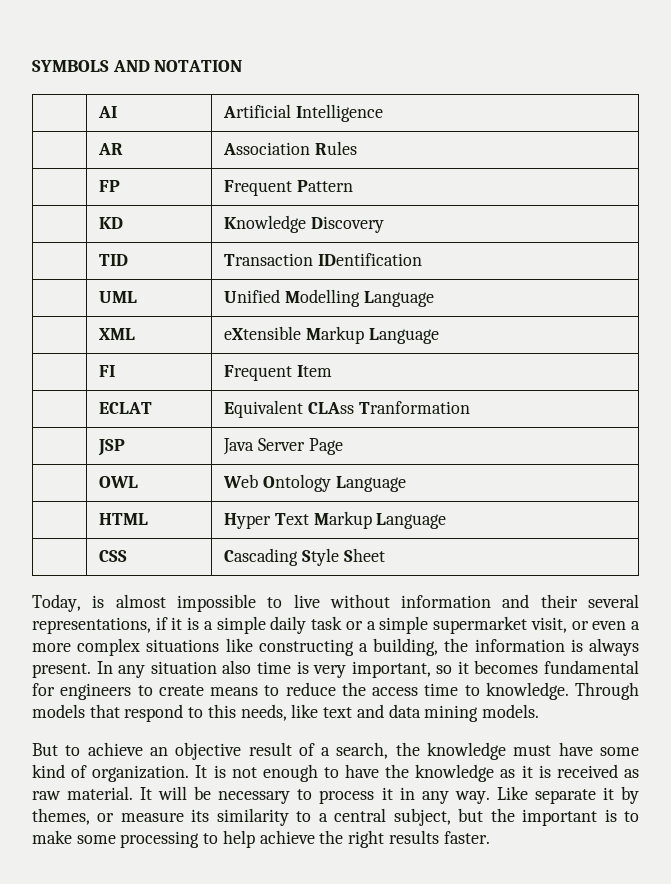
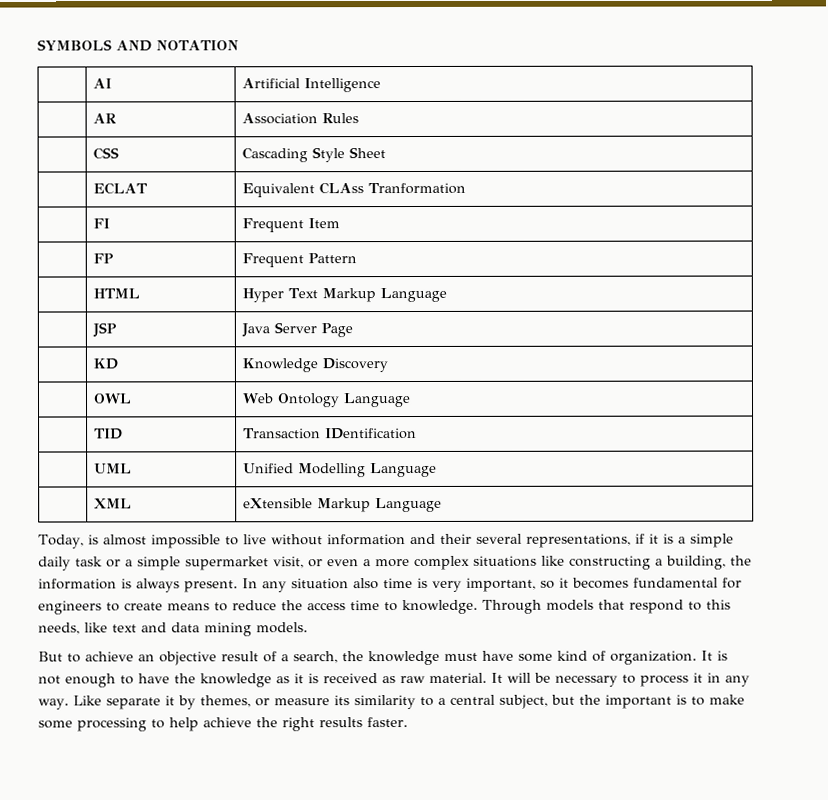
+ | CSS | Cascading Style Sheet
+ | ECLAT | Equivalent CLAss Tranformation
+ | FI | Frequent Item
  | FP | Frequent Pattern
+ | HTML | Hyper Text Markup Language
+ | JSP | Java Server Page
+ | OWL | Web Ontology Language
- | FI | Frequent Item
- | ECLAT | Equivalent CLAss Tranformation
- | JSP | Java Server Page
- | OWL | Web Ontology Language
- | HTML | Hyper Text Markup Language
- | CSS | Cascading Style Sheet

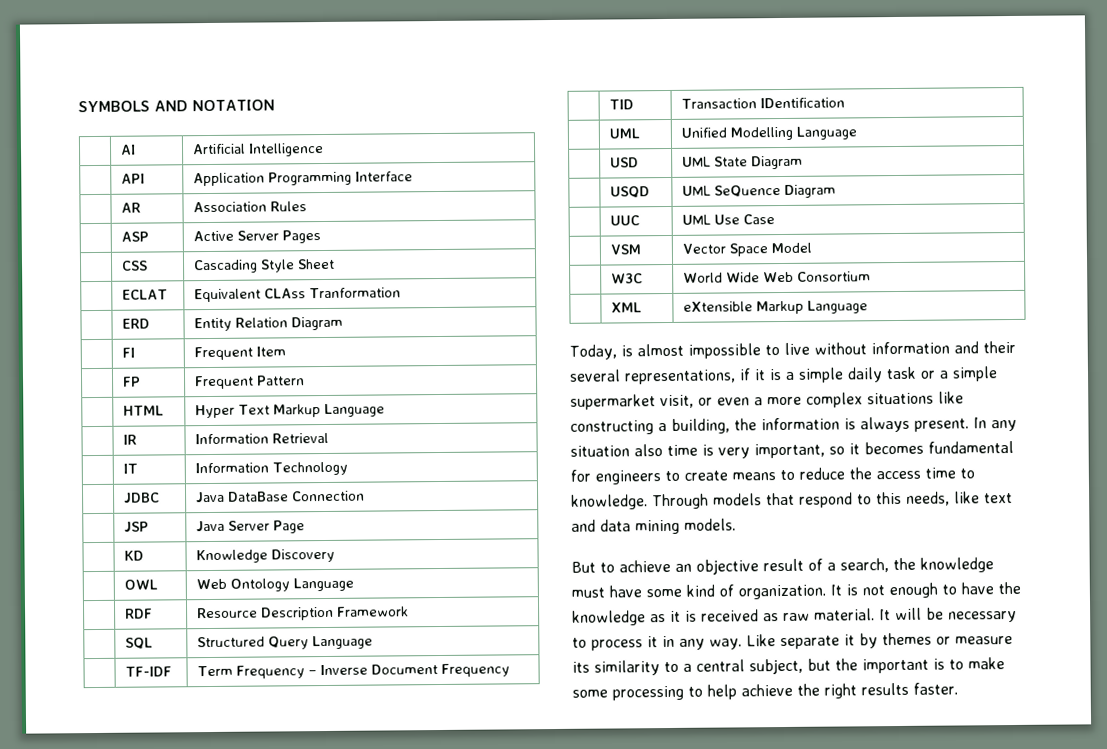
+ | API | Application Programming Interface
+ | ASP | Active Server Pages
+ | ERD | Entity Relation Diagram
+ | IR | Information Retrieval
+ | IT | Information Technology
+ | JDBC | Java DataBase Connection
+ | RDF | Resource Description Framework
+ | SQL | Structured Query Language
+ | TF-IDF | Term Frequency – Inverse Document Frequency
+ | USD | UML State Diagram
+ | USQD | UML SeQuence Diagram
+ | UUC | UML Use Case
+ | VSM | Vector Space Model
+ | W3C | World Wide Web Consortium
- Like separate it by themes, or measure its similarity to a central subject, but the important is to make some processing to help achieve the right results faster.
+ Like separate it by themes or measure its similarity to a central subject, but the important is to make some processing to help achieve the right results faster.

